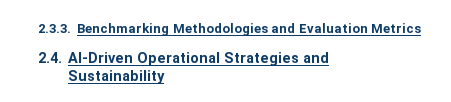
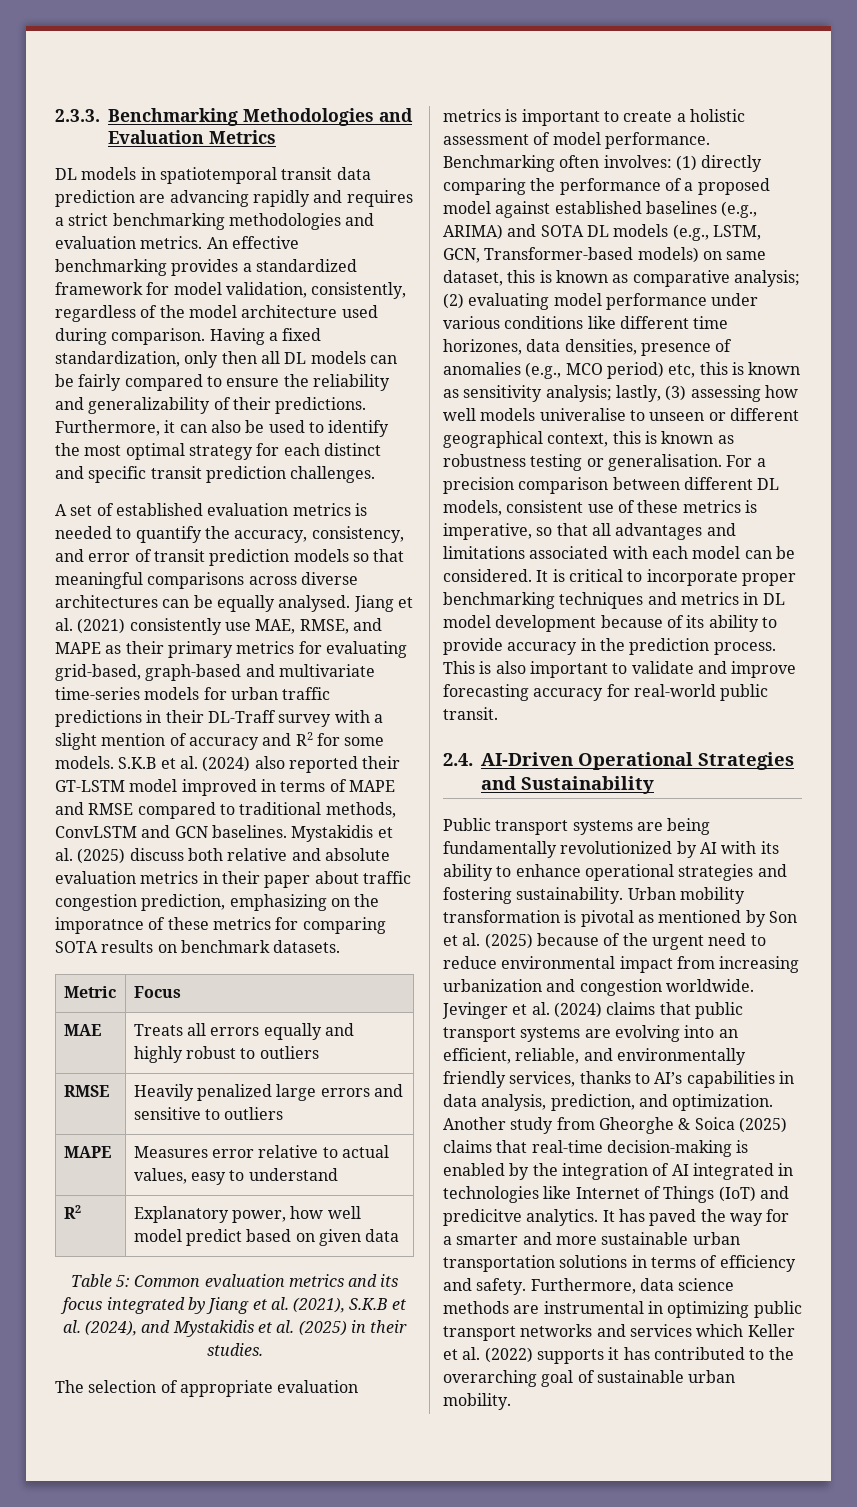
+ DL models in spatiotemporal transit data prediction are advancing rapidly and requires a strict benchmarking methodologies and evaluation metrics. An effective benchmarking provides a standardized framework for model validation, consistently, regardless of the model architecture used during comparison. Having a fixed standardization, only then all DL models can be fairly compared to ensure the reliability and generalizability of their predictions. Furthermore, it can also be used to identify the most optimal strategy for each distinct and specific transit prediction challenges.
+ A set of established evaluation metrics is needed to quantify the accuracy, consistency, and error of transit prediction models so that meaningful comparisons across diverse architectures can be equally analysed. Jiang et al. (2021) consistently use MAE, RMSE, and MAPE as their primary metrics for evaluating grid-based, graph-based and multivariate time-series models for urban traffic predictions in their DL-Traff survey with a slight mention of accuracy and R2 for some models. S.K.B et al. (2024) also reported their GT-LSTM model improved in terms of MAPE and RMSE compared to traditional methods, ConvLSTM and GCN baselines. Mystakidis et al. (2025) discuss both relative and absolute evaluation metrics in their paper about traffic congestion prediction, emphasizing on the imporatnce of these metrics for comparing SOTA results on benchmark datasets.
+ Metric | Focus
+ MAE | Treats all errors equally and highly robust to outliers
+ RMSE | Heavily penalized large errors and sensitive to outliers
+ MAPE | Measures error relative to actual values, easy to understand
+ R2 | Explanatory power, how well model predict based on given data
+ Table 5: Common evaluation metrics and its focus integrated by Jiang et al. (2021), S.K.B et al. (2024), and Mystakidis et al. (2025) in their studies.
+ The selection of appropriate evaluation metrics is important to create a holistic assessment of model performance. Benchmarking often involves: (1) directly comparing the performance of a proposed model against established baselines (e.g., ARIMA) and SOTA DL models (e.g., LSTM, GCN, Transformer-based models) on same dataset, this is known as comparative analysis; (2) evaluating model performance under various conditions like different time horizones, data densities, presence of anomalies (e.g., MCO period) etc, this is known as sensitivity analysis; lastly, (3) assessing how well models univeralise to unseen or different geographical context, this is known as robustness testing or generalisation. For a precision comparison between different DL models, consistent use of these metrics is imperative, so that all advantages and limitations associated with each model can be considered. It is critical to incorporate proper benchmarking techniques and metrics in DL model development because of its ability to provide accuracy in the prediction process. This is also important to validate and improve forecasting accuracy for real-world public transit.
+ Public transport systems are being fundamentally revolutionized by AI with its ability to enhance operational strategies and fostering sustainability. Urban mobility transformation is pivotal as mentioned by Son et al. (2025) because of the urgent need to reduce environmental impact from increasing urbanization and congestion worldwide. Jevinger et al. (2024) claims that public transport systems are evolving into an efficient, reliable, and environmentally friendly services, thanks to AI’s capabilities in data analysis, prediction, and optimization. Another study from Gheorghe & Soica (2025) claims that real-time decision-making is enabled by the integration of AI integrated in technologies like Internet of Things (IoT) and predicitve analytics. It has paved the way for a smarter and more sustainable urban transportation solutions in terms of efficiency and safety. Furthermore, data science methods are instrumental in optimizing public transport networks and services which Keller et al. (2022) supports it has contributed to the overarching goal of sustainable urban mobility.

